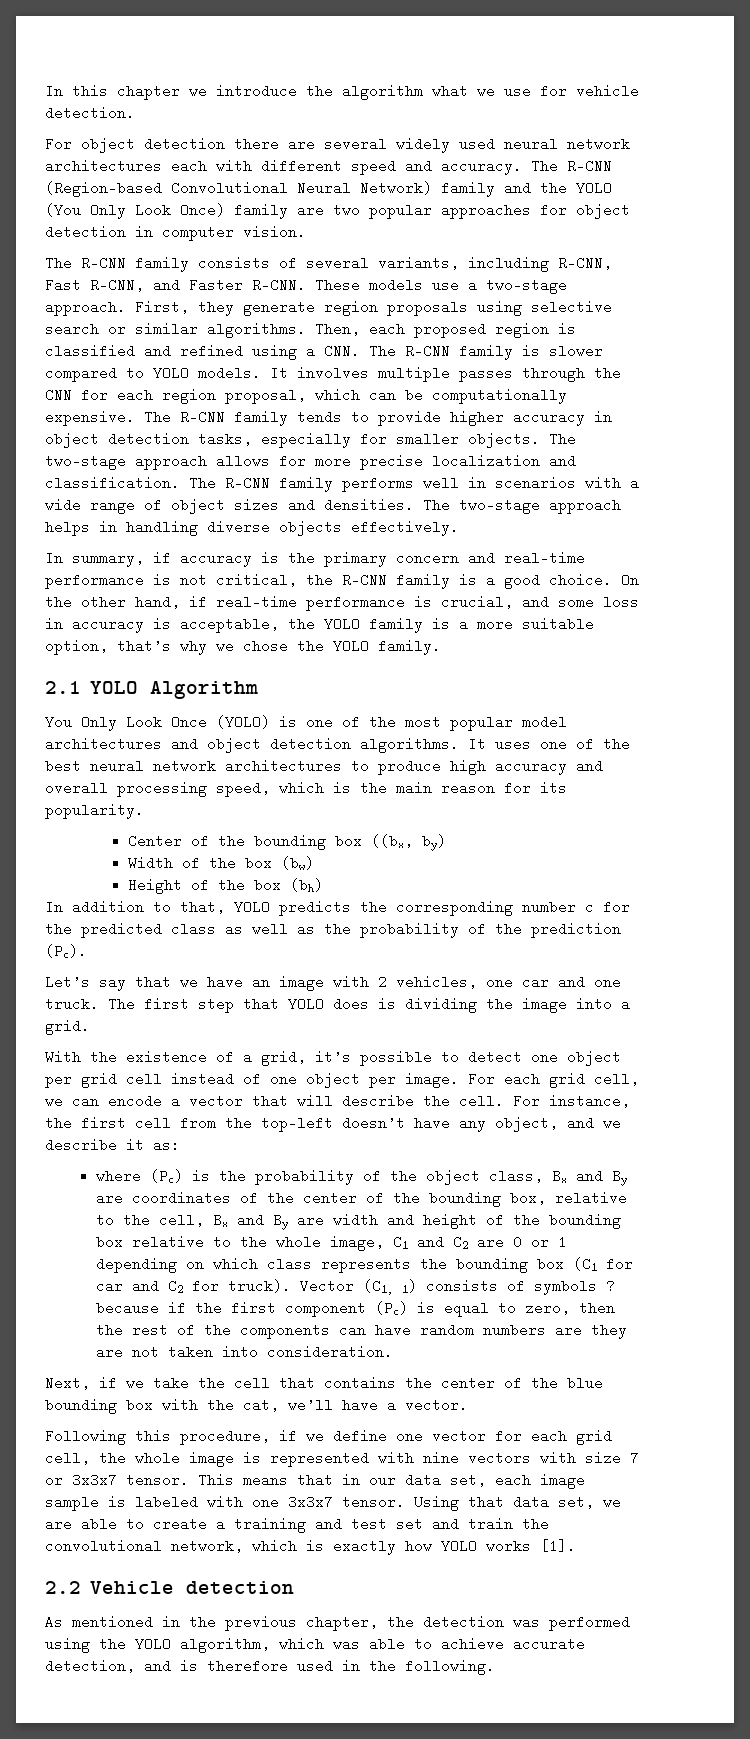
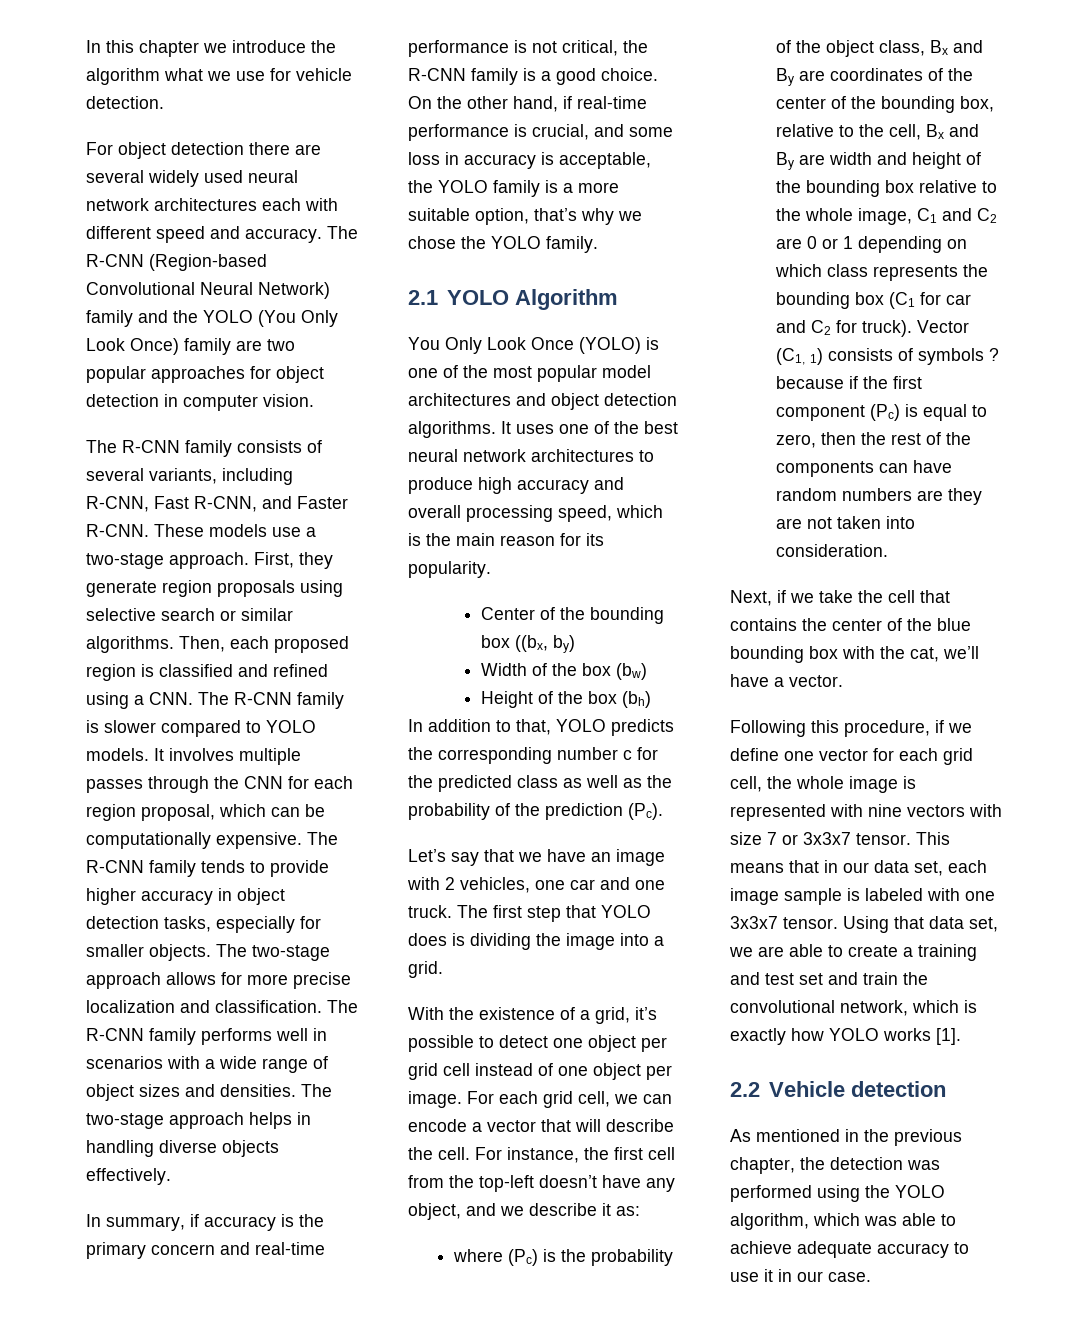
- As mentioned in the previous chapter, the detection was performed using the YOLO algorithm, which was able to achieve accurate detection, and is therefore used in the following.
+ As mentioned in the previous chapter, the detection was performed using the YOLO algorithm, which was able to achieve adequate accuracy to use it in our case.

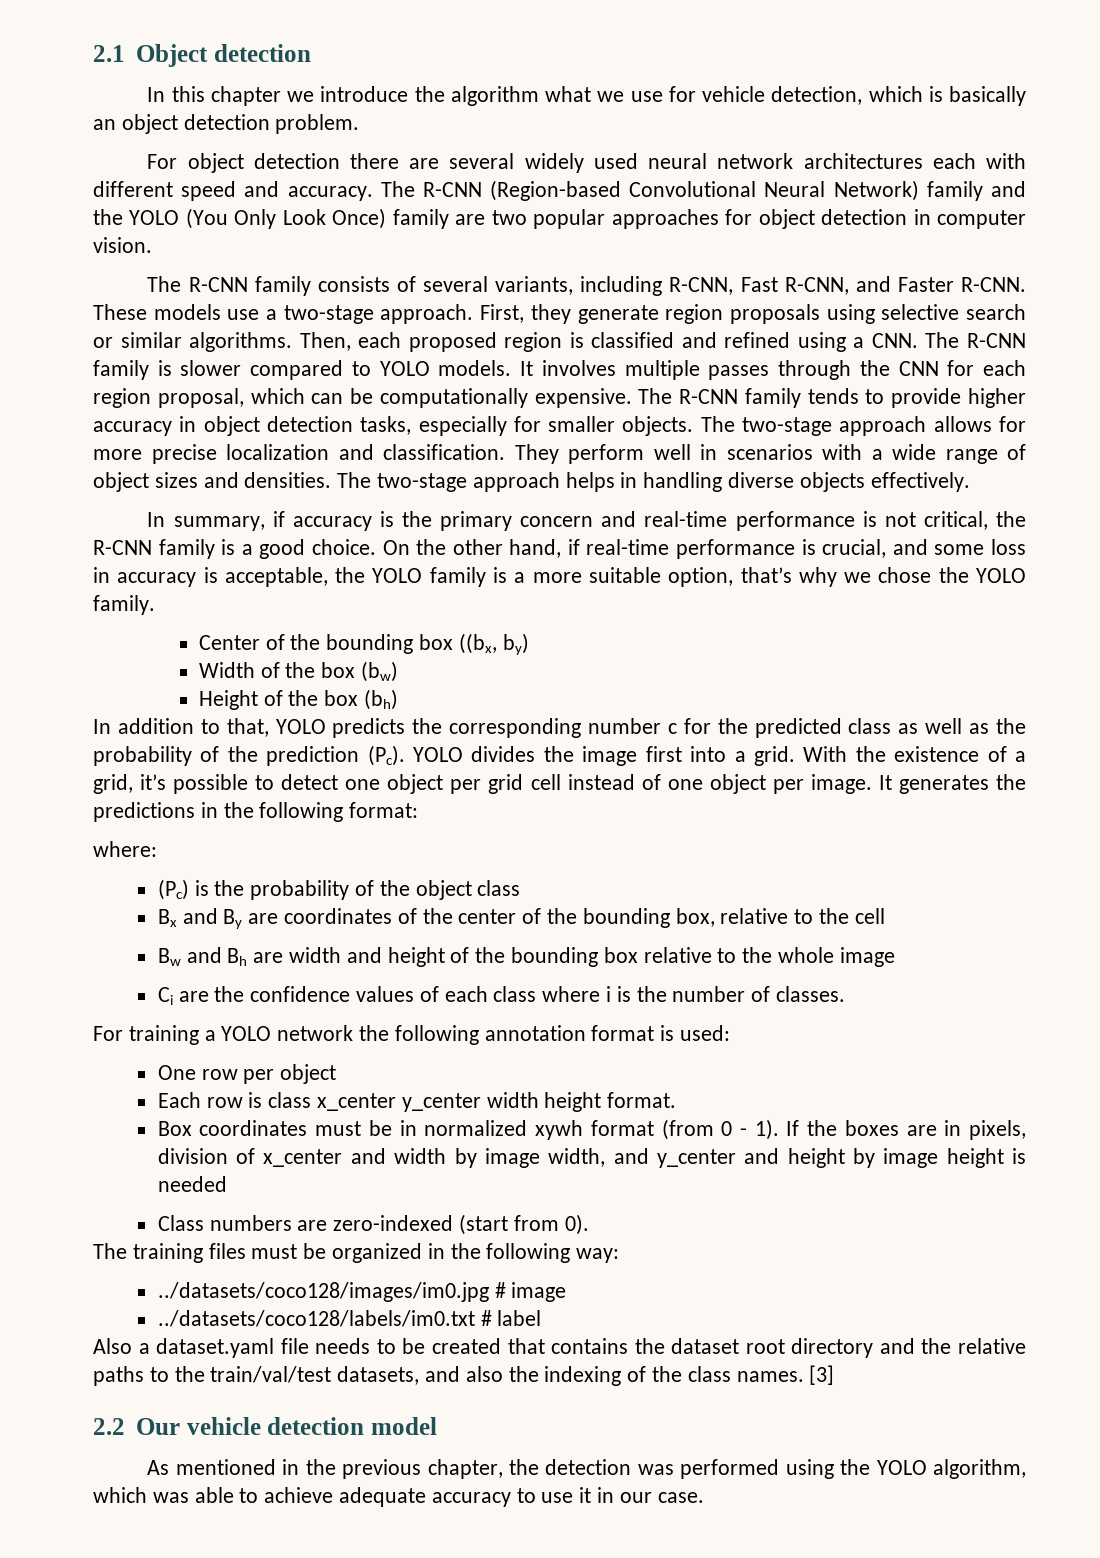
+ 2.1 Object detection
- In this chapter we introduce the algorithm what we use for vehicle detection.
+ In this chapter we introduce the algorithm what we use for vehicle detection, which is basically an object detection problem.
- The R-CNN family performs well in scenarios with a wide range of object sizes and densities.
+ They perform well in scenarios with a wide range of object sizes and densities.
- 2.1 YOLO Algorithm
- You Only Look Once (YOLO) is one of the most popular model architectures and object detection algorithms. It uses one of the best neural network architectures to produce high accuracy and overall processing speed, which is the main reason for its popularity.
- In addition to that, YOLO predicts the corresponding number c for the predicted class as well as the probability of the prediction (Pc).
- Let’s say that we have an image with 2 vehicles, one car and one truck. The first step that YOLO does is dividing the image into a grid.
- With the existence of a grid, it’s possible to detect one object per grid cell instead of one object per image.
+ In addition to that, YOLO predicts the corresponding number c for the predicted class as well as the probability of the prediction (Pc). YOLO divides the image first into a grid. With the existence of a grid, it’s possible to detect one object per grid cell instead of one object per image.
- For each grid cell, we can encode a vector that will describe the cell. For instance, the first cell from the top-left doesn’t have any object, and we describe it as:
- where (Pc) is the probability of the object class, Bx and By are coordinates of the center of the bounding box, relative to the cell, Bx and By are width and height of the bounding box relative to the whole image, C1 and C2 are 0 or 1 depending on which class represents the bounding box (C1 for car and C2 for truck). Vector (C1, 1) consists of symbols ? because if the first component (Pc) is equal to zero, then the rest of the components can have random numbers are they are not taken into consideration.
- Next, if we take the cell that contains the center of the blue bounding box with the cat, we’ll have a vector.
- Following this procedure, if we define one vector for each grid cell, the whole image is represented with nine vectors with size 7 or 3x3x7 tensor. This means that in our data set, each image sample is labeled with one 3x3x7 tensor. Using that data set, we are able to create a training and test set and train the convolutional network, which is exactly how YOLO works [1].
+ It generates the predictions in the following format:
+ where:
+ (Pc) is the probability of the object class
+ Bx and By are coordinates of the center of the bounding box, relative to the cell
+ Bw and Bh are width and height of the bounding box relative to the whole image
+ Ci are the confidence values of each class where i is the number of classes.
+ For training a YOLO network the following annotation format is used:
+ One row per object
+ Each row is class x_center y_center width height format.
+ Box coordinates must be in normalized xywh format (from 0 - 1). If the boxes are in pixels, division of x_center and width by image width, and y_center and height by image height is needed
+ Class numbers are zero-indexed (start from 0).
+ The training files must be organized in the following way:
+ ../datasets/coco128/images/im0.jpg # image
+ ../datasets/coco128/labels/im0.txt # label
+ Also a dataset.yaml file needs to be created that contains the dataset root directory and the relative paths to the train/val/test datasets, and also the indexing of the class names. [3]
- 2.2 Vehicle detection
+ 2.2 Our vehicle detection model

